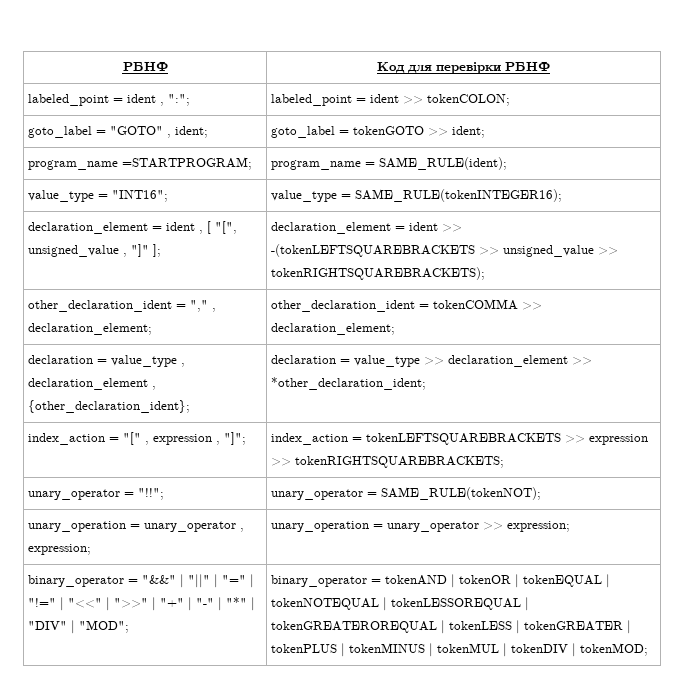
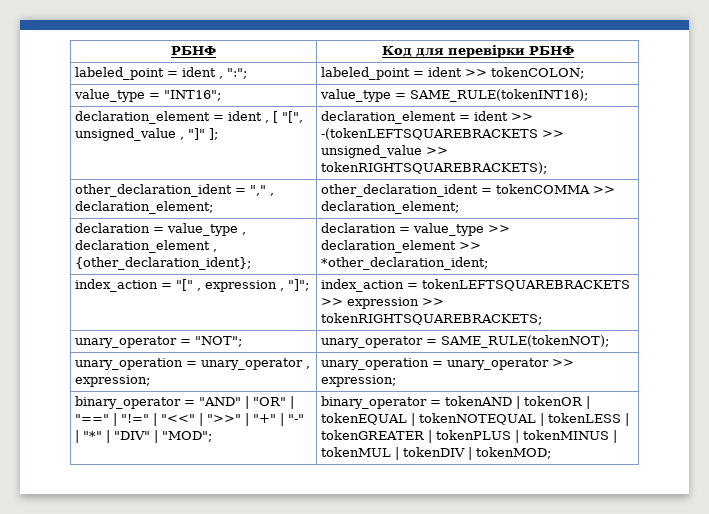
- goto_label = "GOTO" , ident; | goto_label = tokenGOTO >> ident;
- program_name =STARTPROGRAM; | program_name = SAME_RULE(ident);
- value_type = "INT16"; | value_type = SAME_RULE(tokenINTEGER16);
+ value_type = "INT16"; | value_type = SAME_RULE(tokenINT16);
- unary_operator = "!!"; | unary_operator = SAME_RULE(tokenNOT);
+ unary_operator = "NOT"; | unary_operator = SAME_RULE(tokenNOT);
- binary_operator = "&&" | "||" | "=" | "!=" | "<<" | ">>" | "+" | "-" | "*" | "DIV" | "MOD"; | binary_operator = tokenAND | tokenOR | tokenEQUAL | tokenNOTEQUAL | tokenLESSOREQUAL | tokenGREATEROREQUAL | tokenLESS | tokenGREATER | tokenPLUS | tokenMINUS | tokenMUL | tokenDIV | tokenMOD;
+ binary_operator = "AND" | "OR" | "==" | "!=" | "<<" | ">>" | "+" | "-" | "*" | "DIV" | "MOD"; | binary_operator = tokenAND | tokenOR | tokenEQUAL | tokenNOTEQUAL | tokenLESS | tokenGREATER | tokenPLUS | tokenMINUS | tokenMUL | tokenDIV | tokenMOD;

